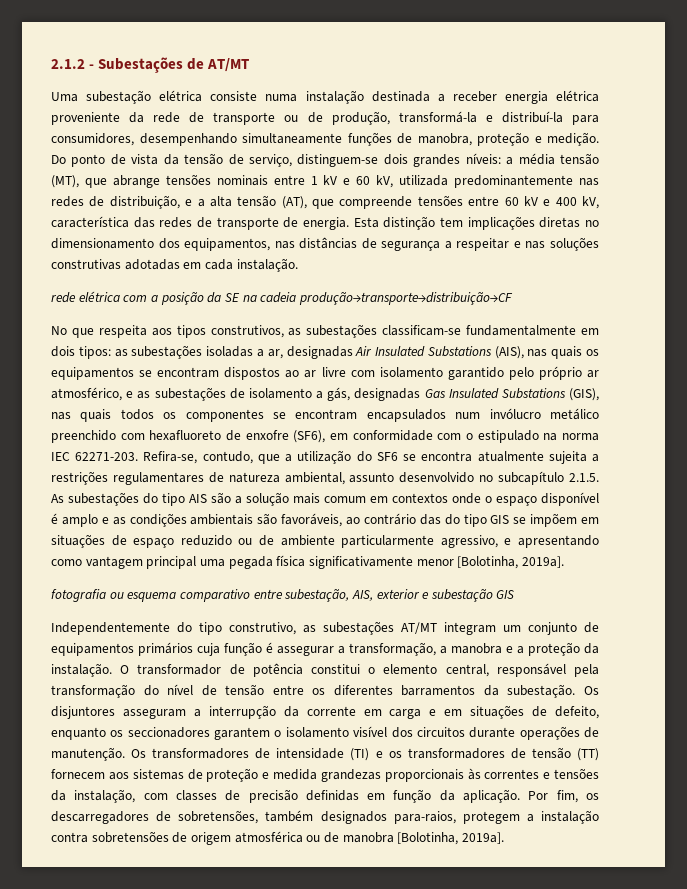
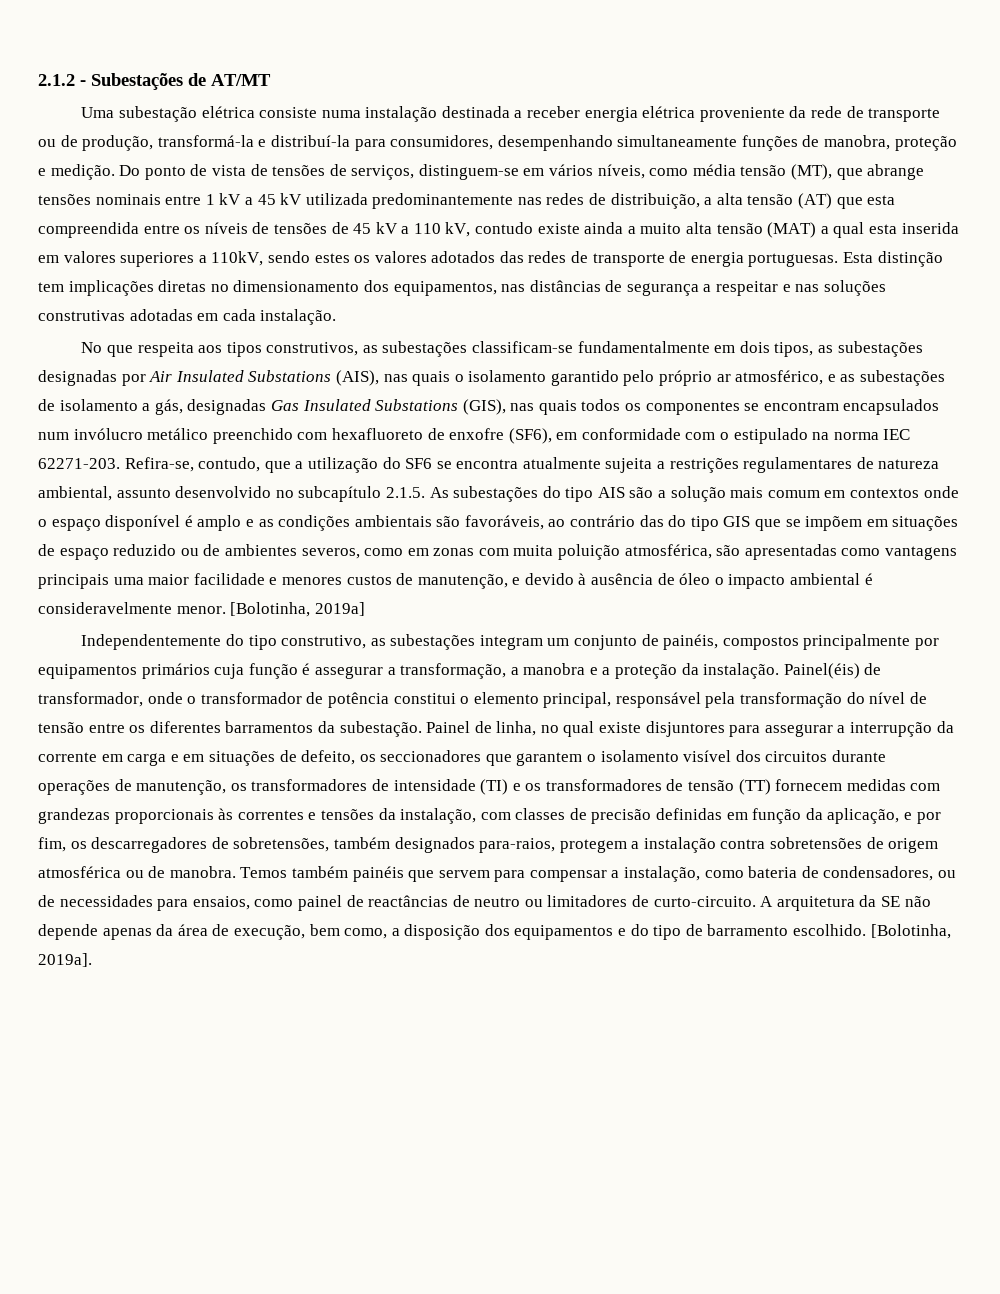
- Do ponto de vista da tensão de serviço, distinguem-se dois grandes níveis: a média tensão (MT), que abrange tensões nominais entre 1 kV e 60 kV, utilizada predominantemente nas redes de distribuição, e a alta tensão (AT), que compreende tensões entre 60 kV e 400 kV, característica das redes de transporte de energia.
+ Do ponto de vista de tensões de serviços, distinguem-se em vários níveis, como média tensão (MT), que abrange tensões nominais entre 1 kV a 45 kV utilizada predominantemente nas redes de distribuição, a alta tensão (AT) que esta compreendida entre os níveis de tensões de 45 kV a 110 kV, contudo existe ainda a muito alta tensão (MAT) a qual esta inserida em valores superiores a 110kV, sendo estes os valores adotados das redes de transporte de energia portuguesas.
- rede elétrica com a posição da SE na cadeia produção→transporte→distribuição→CF
- No que respeita aos tipos construtivos, as subestações classificam-se fundamentalmente em dois tipos: as subestações isoladas a ar, designadas Air Insulated Substations (AIS), nas quais os equipamentos se encontram dispostos ao ar livre com isolamento garantido pelo próprio ar atmosférico, e as subestações de isolamento a gás, designadas Gas Insulated Substations (GIS), nas quais todos os componentes se encontram encapsulados num invólucro metálico preenchido com hexafluoreto de enxofre (SF6), em conformidade com o estipulado na norma IEC 62271-203.
+ No que respeita aos tipos construtivos, as subestações classificam-se fundamentalmente em dois tipos, as subestações designadas por Air Insulated Substations (AIS), nas quais o isolamento garantido pelo próprio ar atmosférico, e as subestações de isolamento a gás, designadas Gas Insulated Substations (GIS), nas quais todos os componentes se encontram encapsulados num invólucro metálico preenchido com hexafluoreto de enxofre (SF6), em conformidade com o estipulado na norma IEC 62271-203.
- Refira-se, contudo, que a utilização do SF6 se encontra atualmente sujeita a restrições regulamentares de natureza ambiental, assunto desenvolvido no subcapítulo 2.1.5. As subestações do tipo AIS são a solução mais comum em contextos onde o espaço disponível é amplo e as condições ambientais são favoráveis, ao contrário das do tipo GIS se impõem em situações de espaço reduzido ou de ambiente particularmente agressivo, e apresentando como vantagem principal uma pegada física significativamente menor [Bolotinha, 2019a].
- fotografia ou esquema comparativo entre subestação, AIS, exterior e subestação GIS
+ Refira-se, contudo, que a utilização do SF6 se encontra atualmente sujeita a restrições regulamentares de natureza ambiental, assunto desenvolvido no subcapítulo 2.1.5. As subestações do tipo AIS são a solução mais comum em contextos onde o espaço disponível é amplo e as condições ambientais são favoráveis, ao contrário das do tipo GIS que se impõem em situações de espaço reduzido ou de ambientes severos, como em zonas com muita poluição atmosférica, são apresentadas como vantagens principais uma maior facilidade e menores custos de manutenção, e devido à ausência de óleo o impacto ambiental é consideravelmente menor. [Bolotinha, 2019a]
- Independentemente do tipo construtivo, as subestações AT/MT integram um conjunto de equipamentos primários cuja função é assegurar a transformação, a manobra e a proteção da instalação.
+ Independentemente do tipo construtivo, as subestações integram um conjunto de painéis, compostos principalmente por equipamentos primários cuja função é assegurar a transformação, a manobra e a proteção da instalação.
- O transformador de potência constitui o elemento central, responsável pela transformação do nível de tensão entre os diferentes barramentos da subestação.
+ Painel(éis) de transformador, onde o transformador de potência constitui o elemento principal, responsável pela transformação do nível de tensão entre os diferentes barramentos da subestação.
- Os disjuntores asseguram a interrupção da corrente em carga e em situações de defeito, enquanto os seccionadores garantem o isolamento visível dos circuitos durante operações de manutenção. Os transformadores de intensidade (TI) e os transformadores de tensão (TT) fornecem aos sistemas de proteção e medida grandezas proporcionais às correntes e tensões da instalação, com classes de precisão definidas em função da aplicação. Por fim, os descarregadores de sobretensões, também designados para-raios, protegem a instalação contra sobretensões de origem atmosférica ou de manobra [Bolotinha, 2019a].
+ Painel de linha, no qual existe disjuntores para assegurar a interrupção da corrente em carga e em situações de defeito, os seccionadores que garantem o isolamento visível dos circuitos durante operações de manutenção, os transformadores de intensidade (TI) e os transformadores de tensão (TT) fornecem medidas com grandezas proporcionais às correntes e tensões da instalação, com classes de precisão definidas em função da aplicação, e por fim, os descarregadores de sobretensões, também designados para-raios, protegem a instalação contra sobretensões de origem atmosférica ou de manobra. Temos também painéis que servem para compensar a instalação, como bateria de condensadores, ou de necessidades para ensaios, como painel de reactâncias de neutro ou limitadores de curto-circuito. A arquitetura da SE não depende apenas da área de execução, bem como, a disposição dos equipamentos e do tipo de barramento escolhido. [Bolotinha, 2019a].

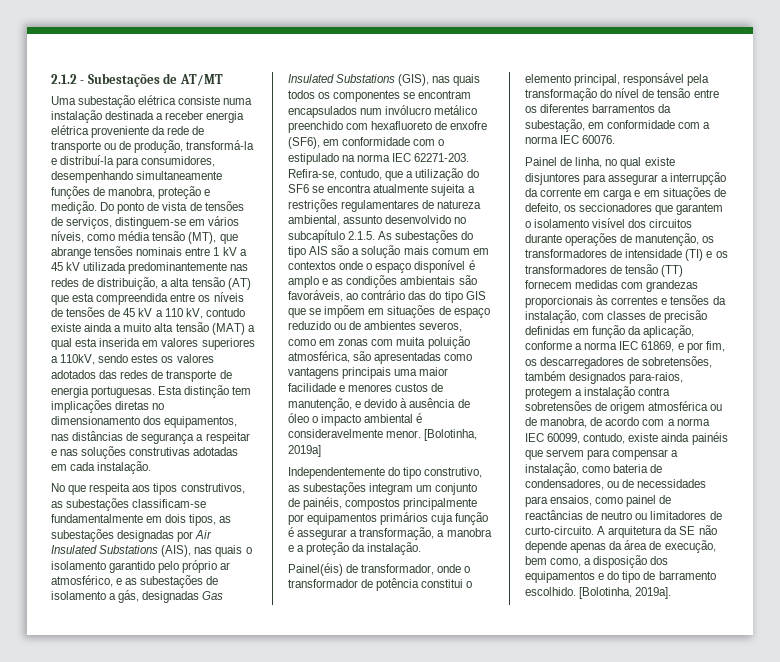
- Independentemente do tipo construtivo, as subestações integram um conjunto de painéis, compostos principalmente por equipamentos primários cuja função é assegurar a transformação, a manobra e a proteção da instalação. Painel(éis) de transformador, onde o transformador de potência constitui o elemento principal, responsável pela transformação do nível de tensão entre os diferentes barramentos da subestação. Painel de linha, no qual existe disjuntores para assegurar a interrupção da corrente em carga e em situações de defeito, os seccionadores que garantem o isolamento visível dos circuitos durante operações de manutenção, os transformadores de intensidade (TI) e os transformadores de tensão (TT) fornecem medidas com grandezas proporcionais às correntes e tensões da instalação, com classes de precisão definidas em função da aplicação, e por fim, os descarregadores de sobretensões, também designados para-raios, protegem a instalação contra sobretensões de origem atmosférica ou de manobra. Temos também painéis que servem para compensar a instalação, como bateria de condensadores, ou de necessidades para ensaios, como painel de reactâncias de neutro ou limitadores de curto-circuito.
+ Independentemente do tipo construtivo, as subestações integram um conjunto de painéis, compostos principalmente por equipamentos primários cuja função é assegurar a transformação, a manobra e a proteção da instalação.
+ Painel(éis) de transformador, onde o transformador de potência constitui o elemento principal, responsável pela transformação do nível de tensão entre os diferentes barramentos da subestação, em conformidade com a norma IEC 60076.
+ Painel de linha, no qual existe disjuntores para assegurar a interrupção da corrente em carga e em situações de defeito, os seccionadores que garantem o isolamento visível dos circuitos durante operações de manutenção, os transformadores de intensidade (TI) e os transformadores de tensão (TT) fornecem medidas com grandezas proporcionais às correntes e tensões da instalação, com classes de precisão definidas em função da aplicação, conforme a norma IEC 61869, e por fim, os descarregadores de sobretensões, também designados para-raios, protegem a instalação contra sobretensões de origem atmosférica ou de manobra, de acordo com a norma IEC 60099, contudo, existe ainda painéis que servem para compensar a instalação, como bateria de condensadores, ou de necessidades para ensaios, como painel de reactâncias de neutro ou limitadores de curto-circuito.

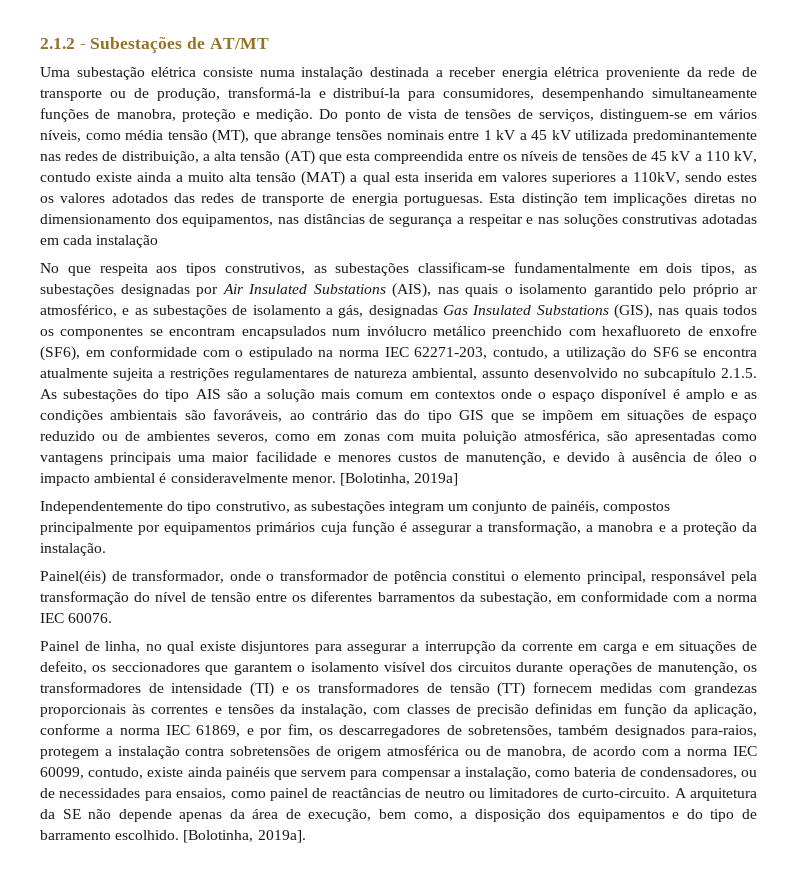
- Esta distinção tem implicações diretas no dimensionamento dos equipamentos, nas distâncias de segurança a respeitar e nas soluções construtivas adotadas em cada instalação.
+ Esta distinção tem implicações diretas no dimensionamento dos equipamentos, nas distâncias de segurança a respeitar e nas soluções construtivas adotadas em cada instalação
- No que respeita aos tipos construtivos, as subestações classificam-se fundamentalmente em dois tipos, as subestações designadas por Air Insulated Substations (AIS), nas quais o isolamento garantido pelo próprio ar atmosférico, e as subestações de isolamento a gás, designadas Gas Insulated Substations (GIS), nas quais todos os componentes se encontram encapsulados num invólucro metálico preenchido com hexafluoreto de enxofre (SF6), em conformidade com o estipulado na norma IEC 62271-203. Refira-se, contudo, que a utilização do SF6 se encontra atualmente sujeita a restrições regulamentares de natureza ambiental, assunto desenvolvido no subcapítulo 2.1.5. As subestações do tipo AIS são a solução mais comum em contextos onde o espaço disponível é amplo e as condições ambientais são favoráveis, ao contrário das do tipo GIS que se impõem em situações de espaço reduzido ou de ambientes severos, como em zonas com muita poluição atmosférica, são apresentadas como vantagens principais uma maior facilidade e menores custos de manutenção, e devido à ausência de óleo o impacto ambiental é consideravelmente menor.
+ No que respeita aos tipos construtivos, as subestações classificam-se fundamentalmente em dois tipos, as subestações designadas por Air Insulated Substations (AIS), nas quais o isolamento garantido pelo próprio ar atmosférico, e as subestações de isolamento a gás, designadas Gas Insulated Substations (GIS), nas quais todos os componentes se encontram encapsulados num invólucro metálico preenchido com hexafluoreto de enxofre (SF6), em conformidade com o estipulado na norma IEC 62271-203, contudo, a utilização do SF6 se encontra atualmente sujeita a restrições regulamentares de natureza ambiental, assunto desenvolvido no subcapítulo 2.1.5. As subestações do tipo AIS são a solução mais comum em contextos onde o espaço disponível é amplo e as condições ambientais são favoráveis, ao contrário das do tipo GIS que se impõem em situações de espaço reduzido ou de ambientes severos, como em zonas com muita poluição atmosférica, são apresentadas como vantagens principais uma maior facilidade e menores custos de manutenção, e devido à ausência de óleo o impacto ambiental é consideravelmente menor.

